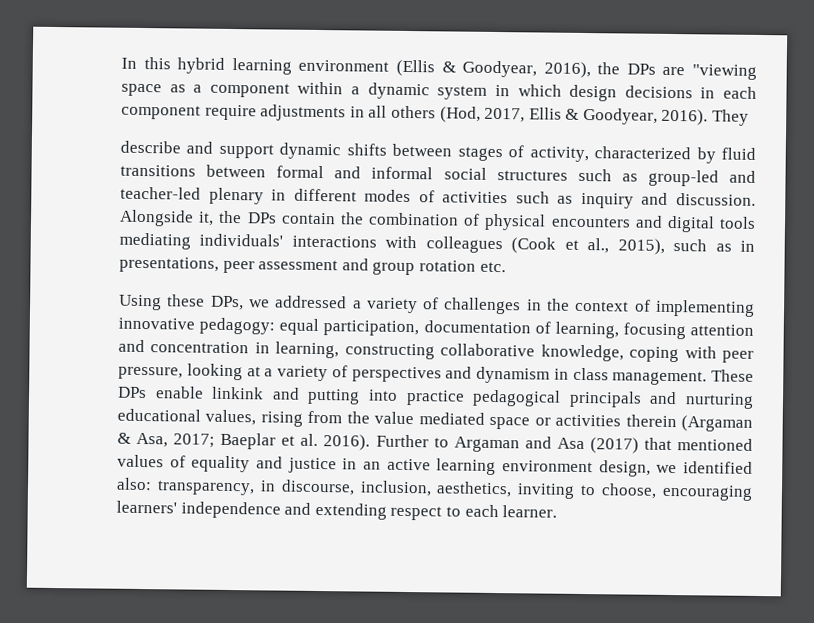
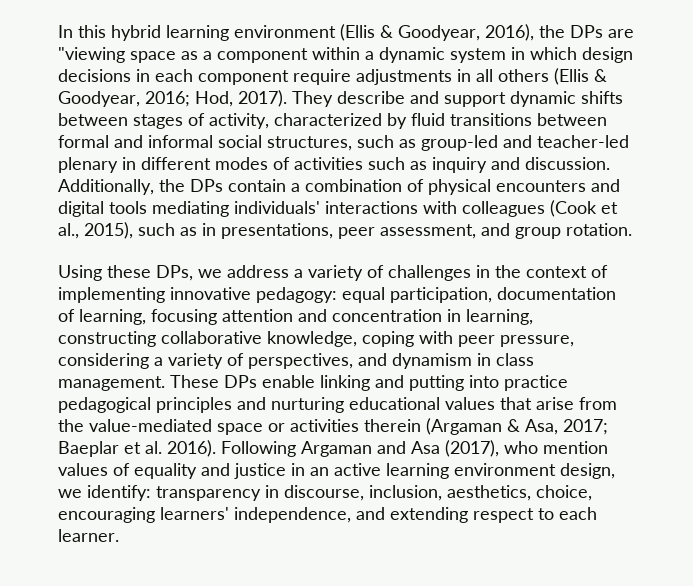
- In this hybrid learning environment (Ellis & Goodyear, 2016), the DPs are "viewing space as a component within a dynamic system in which design decisions in each component require adjustments in all others (Hod, 2017, Ellis & Goodyear, 2016).
+ In this hybrid learning environment (Ellis & Goodyear, 2016), the DPs are "viewing space as a component within a dynamic system in which design decisions in each component require adjustments in all others (Ellis & Goodyear, 2016; Hod, 2017).
- They
- describe and support dynamic shifts between stages of activity, characterized by fluid transitions between formal and informal social structures such as group-led and teacher-led plenary in different modes of activities such as inquiry and discussion.
+ They describe and support dynamic shifts between stages of activity, characterized by fluid transitions between formal and informal social structures, such as group-led and teacher-led plenary in different modes of activities such as inquiry and discussion.
- Alongside it, the DPs contain the combination of physical encounters and digital tools mediating individuals' interactions with colleagues (Cook et al., 2015), such as in presentations, peer assessment and group rotation etc.
+ Additionally, the DPs contain a combination of physical encounters and digital tools mediating individuals' interactions with colleagues (Cook et al., 2015), such as in presentations, peer assessment, and group rotation.
- Using these DPs, we addressed a variety of challenges in the context of implementing innovative pedagogy: equal participation, documentation of learning, focusing attention and concentration in learning, constructing collaborative knowledge, coping with peer pressure, looking at a variety of perspectives and dynamism in class management.
+ Using these DPs, we address a variety of challenges in the context of implementing innovative pedagogy: equal participation, documentation of learning, focusing attention and concentration in learning, constructing collaborative knowledge, coping with peer pressure, considering a variety of perspectives, and dynamism in class management.
- These DPs enable linkink and putting into practice pedagogical principals and nurturing educational values, rising from the value mediated space or activities therein (Argaman & Asa, 2017; Baeplar et al. 2016).
+ These DPs enable linking and putting into practice pedagogical principles and nurturing educational values that arise from the value-mediated space or activities therein (Argaman & Asa, 2017; Baeplar et al. 2016).
- Further to Argaman and Asa (2017) that mentioned values of equality and justice in an active learning environment design, we identified also: transparency, in discourse, inclusion, aesthetics, inviting to choose, encouraging learners' independence and extending respect to each learner.
+ Following Argaman and Asa (2017), who mention values of equality and justice in an active learning environment design, we identify: transparency in discourse, inclusion, aesthetics, choice, encouraging learners' independence, and extending respect to each learner.

